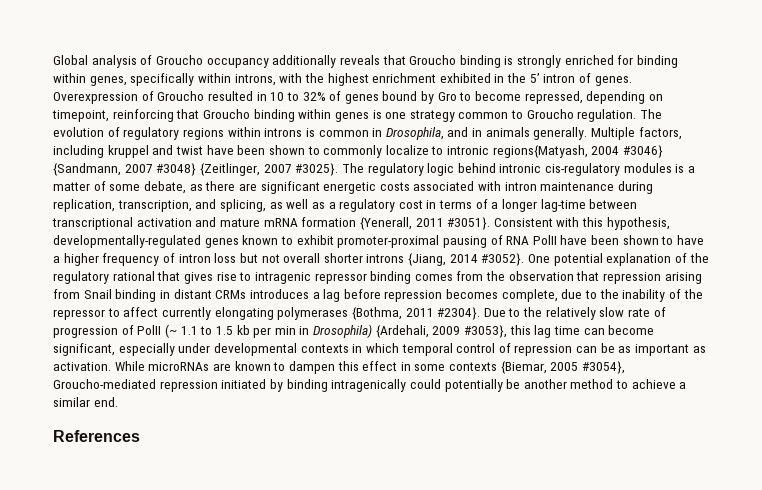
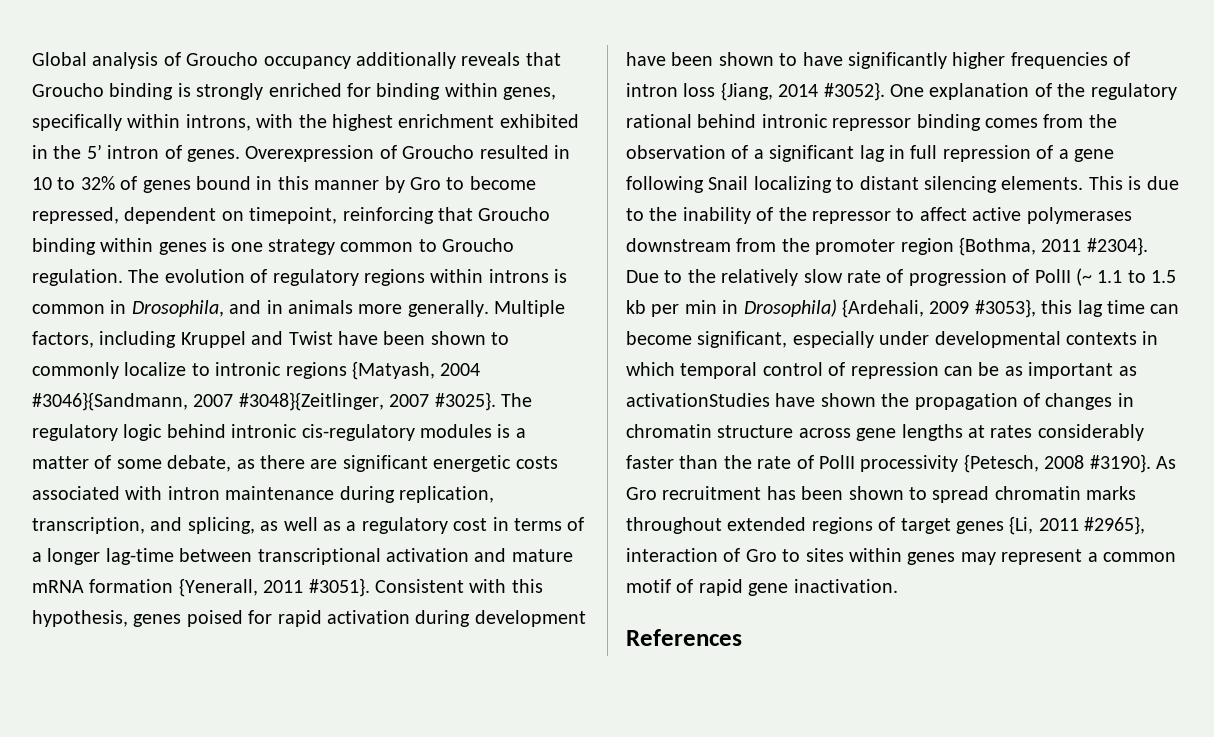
- Overexpression of Groucho resulted in 10 to 32% of genes bound by Gro to become repressed, depending on timepoint, reinforcing that Groucho binding within genes is one strategy common to Groucho regulation.
+ Overexpression of Groucho resulted in 10 to 32% of genes bound in this manner by Gro to become repressed, dependent on timepoint, reinforcing that Groucho binding within genes is one strategy common to Groucho regulation.
- The evolution of regulatory regions within introns is common in Drosophila, and in animals generally.
+ The evolution of regulatory regions within introns is common in Drosophila, and in animals more generally.
- Multiple factors, including kruppel and twist have been shown to commonly localize to intronic regions{Matyash, 2004 #3046} {Sandmann, 2007 #3048} {Zeitlinger, 2007 #3025}.
+ Multiple factors, including Kruppel and Twist have been shown to commonly localize to intronic regions {Matyash, 2004 #3046}{Sandmann, 2007 #3048}{Zeitlinger, 2007 #3025}.
- Consistent with this hypothesis, developmentally-regulated genes known to exhibit promoter-proximal pausing of RNA PolII have been shown to have a higher frequency of intron loss but not overall shorter introns {Jiang, 2014 #3052}.
+ Consistent with this hypothesis, genes poised for rapid activation during development have been shown to have significantly higher frequencies of intron loss {Jiang, 2014 #3052}.
- One potential explanation of the regulatory rational that gives rise to intragenic repressor binding comes from the observation that repression arising from Snail binding in distant CRMs introduces a lag before repression becomes complete, due to the inability of the repressor to affect currently elongating polymerases {Bothma, 2011 #2304}.
+ One explanation of the regulatory rational behind intronic repressor binding comes from the observation of a significant lag in full repression of a gene following Snail localizing to distant silencing elements. This is due to the inability of the repressor to affect active polymerases downstream from the promoter region {Bothma, 2011 #2304}.
- Due to the relatively slow rate of progression of PolII (~ 1.1 to 1.5 kb per min in Drosophila) {Ardehali, 2009 #3053}, this lag time can become significant, especially under developmental contexts in which temporal control of repression can be as important as activation. While microRNAs are known to dampen this effect in some contexts {Biemar, 2005 #3054}, Groucho-mediated repression initiated by binding intragenically could potentially be another method to achieve a similar end.
+ Due to the relatively slow rate of progression of PolII (~ 1.1 to 1.5 kb per min in Drosophila) {Ardehali, 2009 #3053}, this lag time can become significant, especially under developmental contexts in which temporal control of repression can be as important as activationStudies have shown the propagation of changes in chromatin structure across gene lengths at rates considerably faster than the rate of PolII processivity {Petesch, 2008 #3190}. As Gro recruitment has been shown to spread chromatin marks throughout extended regions of target genes {Li, 2011 #2965}, interaction of Gro to sites within genes may represent a common motif of rapid gene inactivation.

